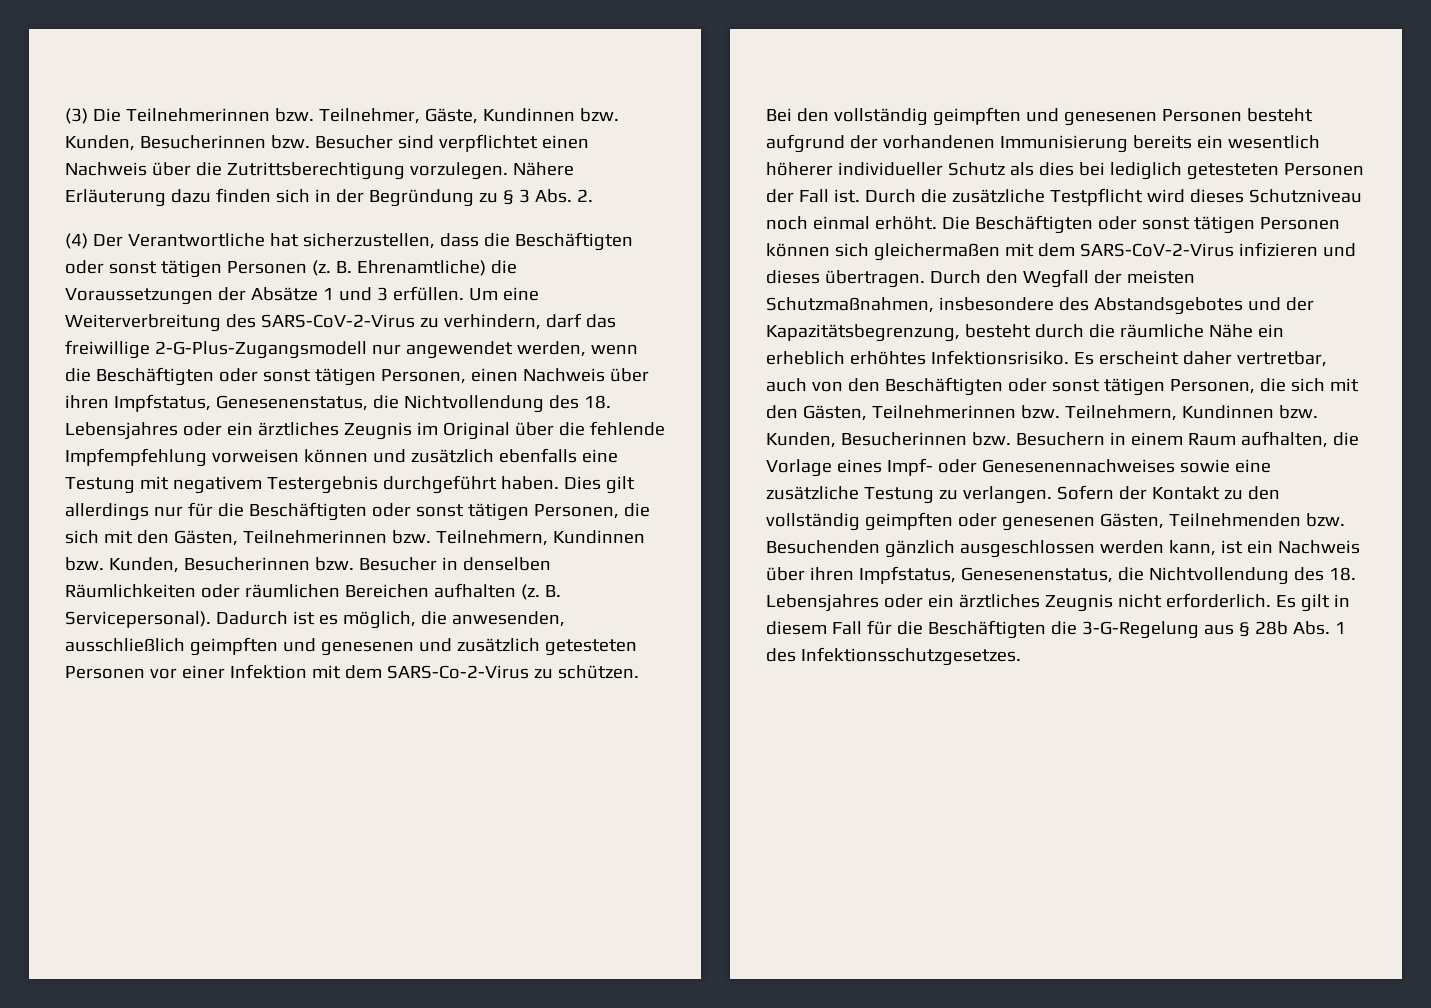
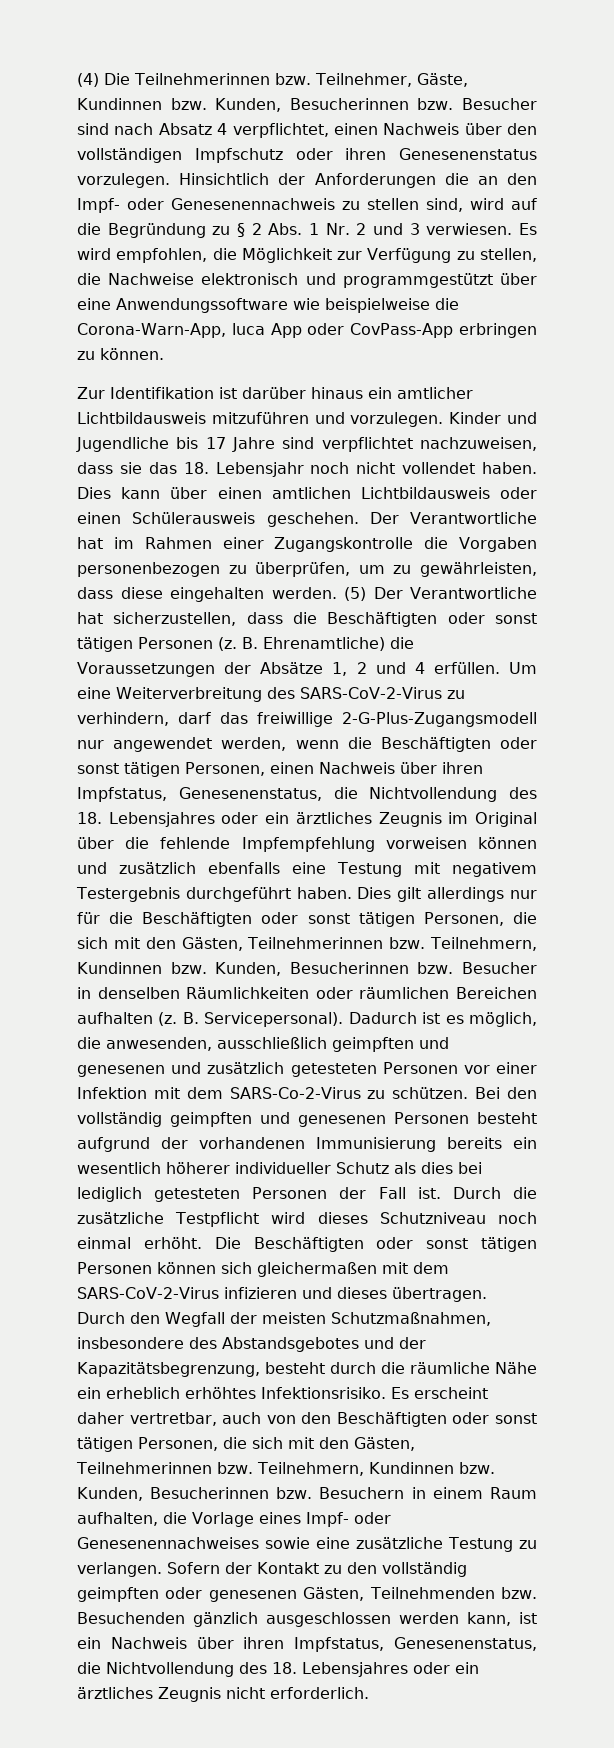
- (3) Die Teilnehmerinnen bzw. Teilnehmer, Gäste, Kundinnen bzw. Kunden, Besucherinnen bzw. Besucher sind verpflichtet einen Nachweis über die Zutrittsberechtigung vorzulegen. Nähere Erläuterung dazu finden sich in der Begründung zu § 3 Abs. 2.
- (4) Der Verantwortliche hat sicherzustellen, dass die Beschäftigten oder sonst tätigen Personen (z.
+ (4) Die Teilnehmerinnen bzw. Teilnehmer, Gäste, Kundinnen bzw. Kunden, Besucherinnen bzw. Besucher sind nach Absatz 4 verpflichtet, einen Nachweis über den vollständigen Impfschutz oder ihren Genesenenstatus vorzulegen. Hinsichtlich der Anforderungen die an den Impf- oder Genesenennachweis zu stellen sind, wird auf die Begründung zu § 2 Abs. 1 Nr. 2 und 3 verwiesen. Es wird empfohlen, die Möglichkeit zur Verfügung zu stellen, die Nachweise elektronisch und programmgestützt über eine Anwendungssoftware wie beispielweise die Corona-Warn-App, luca App oder CovPass-App erbringen zu können.
+ Zur Identifikation ist darüber hinaus ein amtlicher Lichtbildausweis mitzuführen und vorzulegen. Kinder und Jugendliche bis 17 Jahre sind verpflichtet nachzuweisen, dass sie das 18. Lebensjahr noch nicht vollendet haben. Dies kann über einen amtlichen Lichtbildausweis oder einen Schülerausweis geschehen. Der Verantwortliche hat im Rahmen einer Zugangskontrolle die Vorgaben personenbezogen zu überprüfen, um zu gewährleisten, dass diese eingehalten werden. (5) Der Verantwortliche hat sicherzustellen, dass die Beschäftigten oder sonst tätigen Personen (z.
- B. Ehrenamtliche) die Voraussetzungen der Absätze 1 und 3 erfüllen.
+ B. Ehrenamtliche) die Voraussetzungen der Absätze 1, 2 und 4 erfüllen.
- Es gilt in diesem Fall für die Beschäftigten die 3-G-Regelung aus § 28b Abs. 1 des Infektionsschutzgesetzes.

